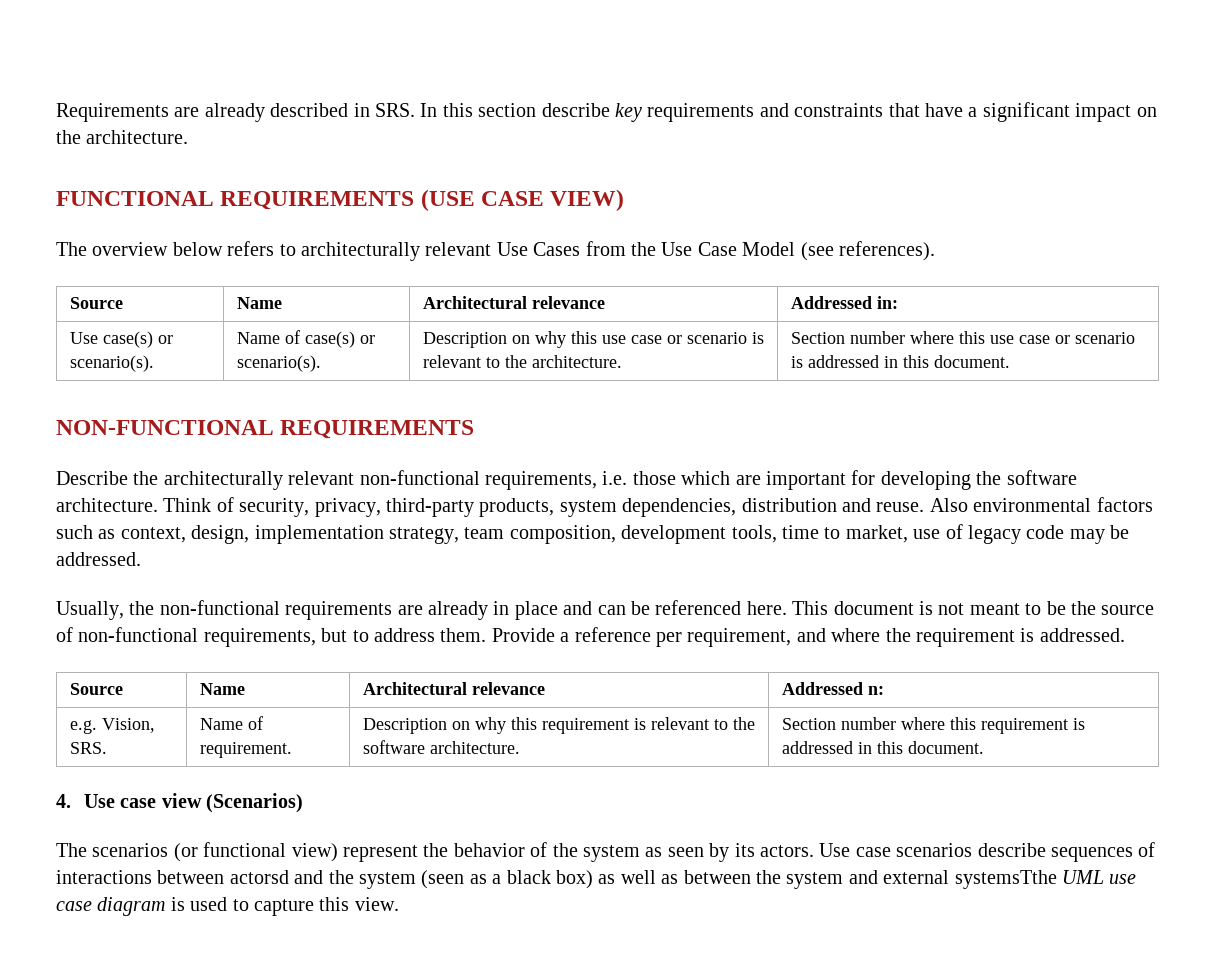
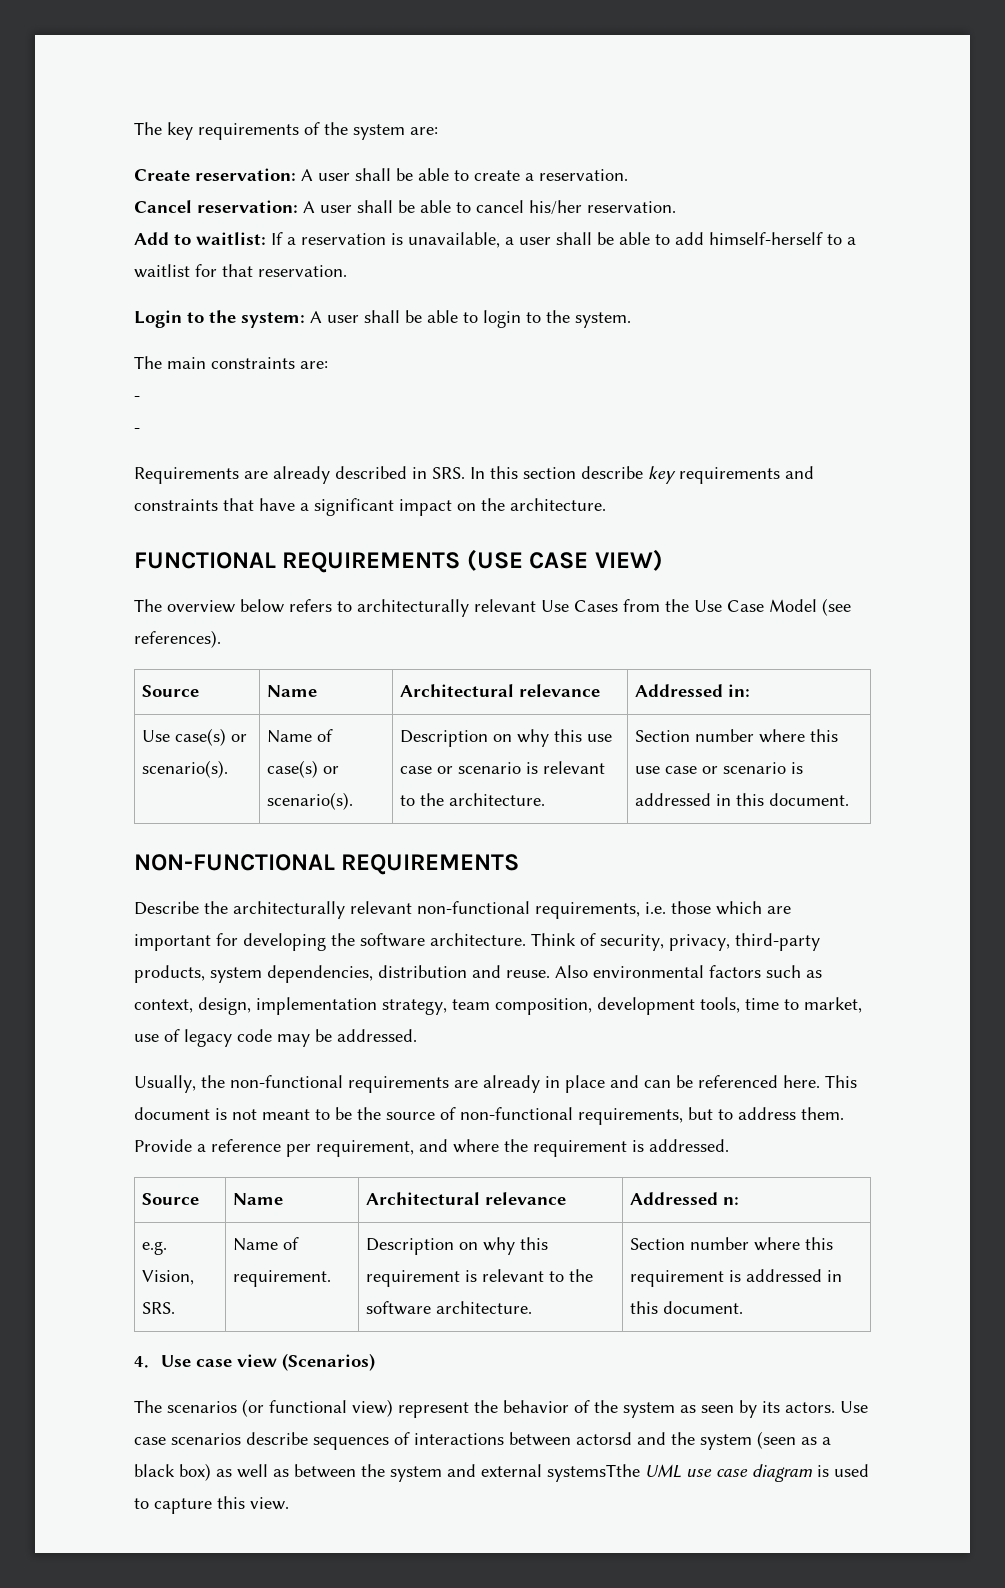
+ The key requirements of the system are:
+ Create reservation: A user shall be able to create a reservation.
+ Cancel reservation: A user shall be able to cancel his/her reservation.
+ Add to waitlist: If a reservation is unavailable, a user shall be able to add himself-herself to a waitlist for that reservation.
+ Login to the system: A user shall be able to login to the system.
+ The main constraints are:
+ -
+ -

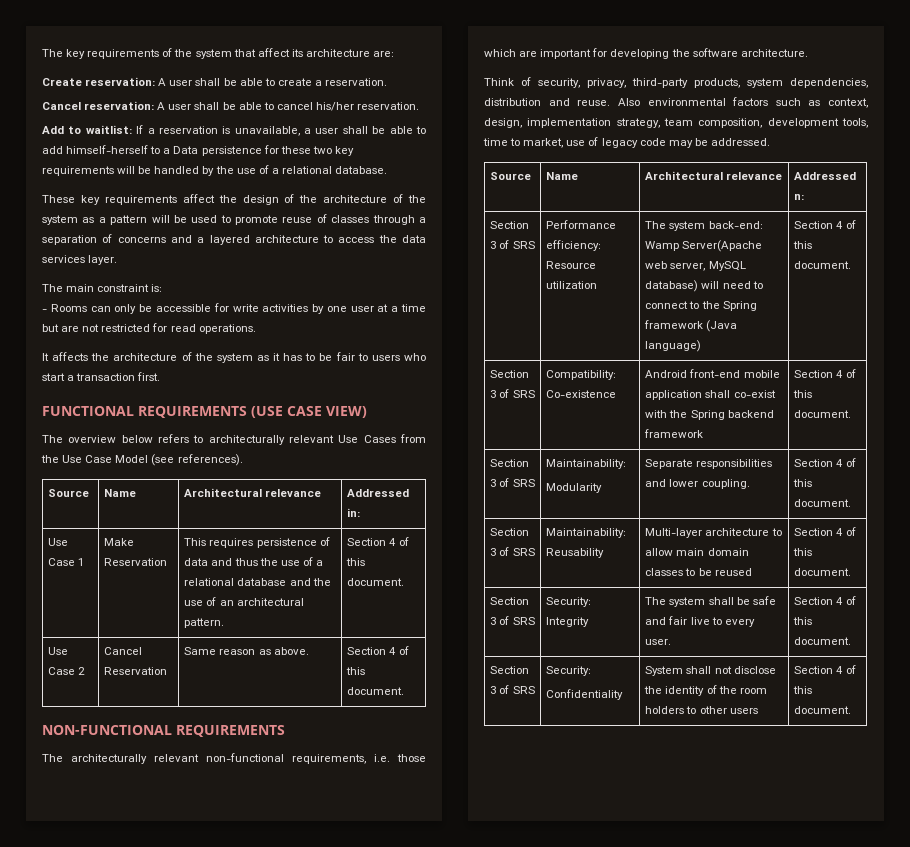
- The key requirements of the system are:
+ The key requirements of the system that affect its architecture are:
- Add to waitlist: If a reservation is unavailable, a user shall be able to add himself-herself to a waitlist for that reservation.
- Login to the system: A user shall be able to login to the system.
+ Add to waitlist: If a reservation is unavailable, a user shall be able to add himself-herself to a Data persistence for these two key requirements will be handled by the use of a relational database.
+ These key requirements affect the design of the architecture of the system as a pattern will be used to promote reuse of classes through a separation of concerns and a layered architecture to access the data services layer.
- The main constraints are:
- -
- -
- Requirements are already described in SRS. In this section describe key requirements and constraints that have a significant impact on the architecture.
+ The main constraint is:
+ - Rooms can only be accessible for write activities by one user at a time but are not restricted for read operations.
+ It affects the architecture of the system as it has to be fair to users who start a transaction first.
- Use case(s) or scenario(s). | Name of case(s) or scenario(s). | Description on why this use case or scenario is relevant to the architecture. | Section number where this use case or scenario is addressed in this document.
+ Use Case 1 | Make Reservation | This requires persistence of data and thus the use of a relational database and the use of an architectural pattern. | Section 4 of this document.
+ Use Case 2 | Cancel Reservation | Same reason as above. | Section 4 of this document.
- Describe the architecturally relevant non-functional requirements, i.e. those which are important for developing the software architecture. Think of security, privacy, third-party products, system dependencies, distribution and reuse.
+ The architecturally relevant non-functional requirements, i.e. those which are important for developing the software architecture.
+ Think of security, privacy, third-party products, system dependencies, distribution and reuse.
- Usually, the non-functional requirements are already in place and can be referenced here. This document is not meant to be the source of non-functional requirements, but to address them. Provide a reference per requirement, and where the requirement is addressed.
- e.g. Vision, SRS. | Name of requirement. | Description on why this requirement is relevant to the software architecture. | Section number where this requirement is addressed in this document.
- 4. Use case view (Scenarios)
- The scenarios (or functional view) represent the behavior of the system as seen by its actors. Use case scenarios describe sequences of interactions between actorsd and the system (seen as a black box) as well as between the system and external systemsTthe UML use case diagram is used to capture this view.
+ Section 3 of SRS | Performance efficiency: Resource utilization | The system back-end: Wamp Server(Apache web server, MySQL database) will need to connect to the Spring framework (Java language) | Section 4 of this document.
+ Section 3 of SRS | Compatibility: Co-existence | Android front-end mobile application shall co-exist with the Spring backend framework | Section 4 of this document.
+ Section 3 of SRS | Maintainability:
+ Modularity | Separate responsibilities and lower coupling. | Section 4 of this document.
+ Section 3 of SRS | Maintainability: Reusability | Multi-layer architecture to allow main domain classes to be reused | Section 4 of this document.
+ Section 3 of SRS | Security: Integrity | The system shall be safe and fair live to every user. | Section 4 of this document.
+ Section 3 of SRS | Security:
+ Confidentiality | System shall not disclose the identity of the room holders to other users | Section 4 of this document.

